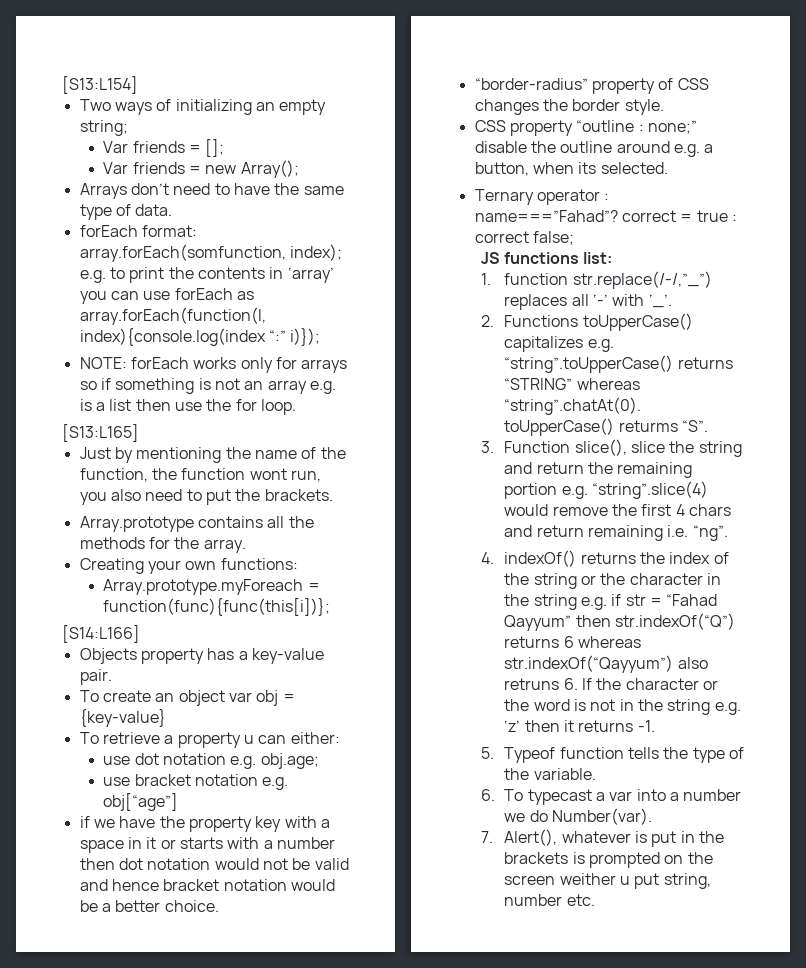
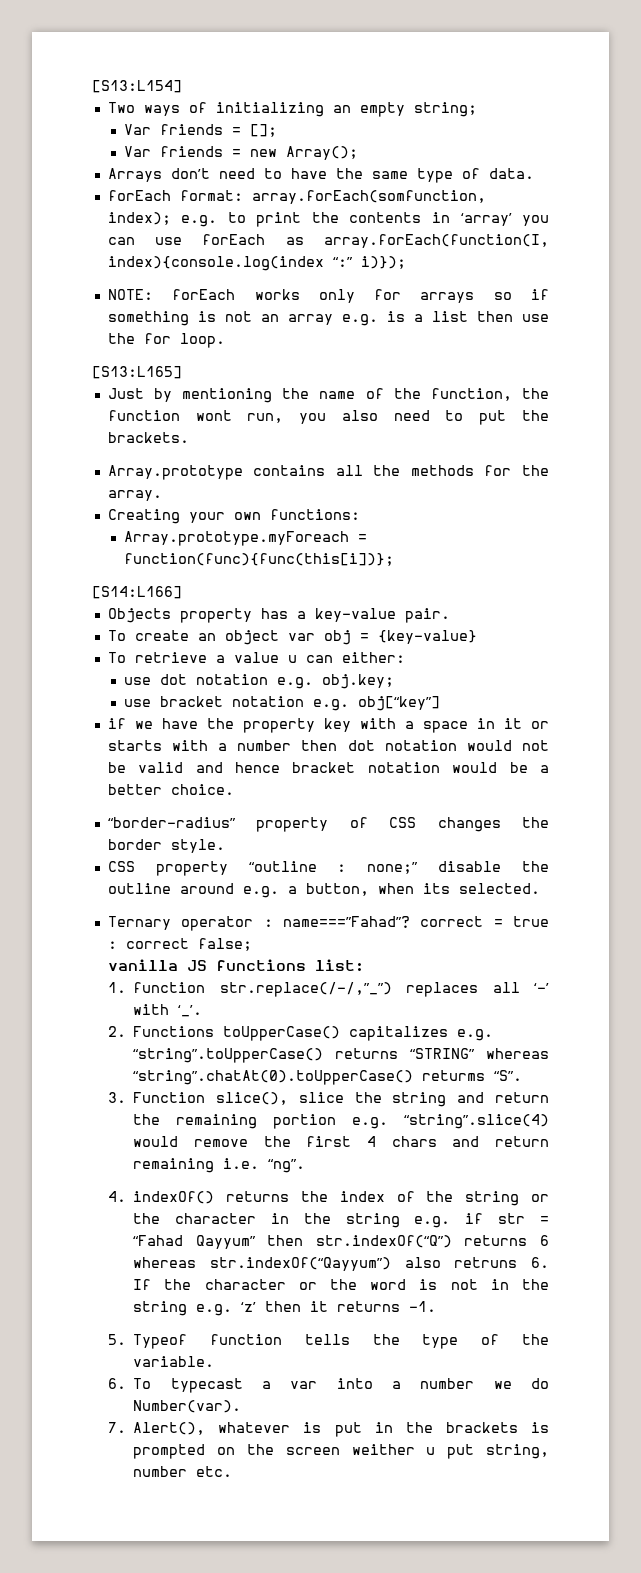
- To retrieve a property u can either:
+ To retrieve a value u can either:
- use dot notation e.g. obj.age;
+ use dot notation e.g. obj.key;
- use bracket notation e.g. obj[“age”]
+ use bracket notation e.g. obj[“key”]
- JS functions list:
+ vanilla JS functions list:

